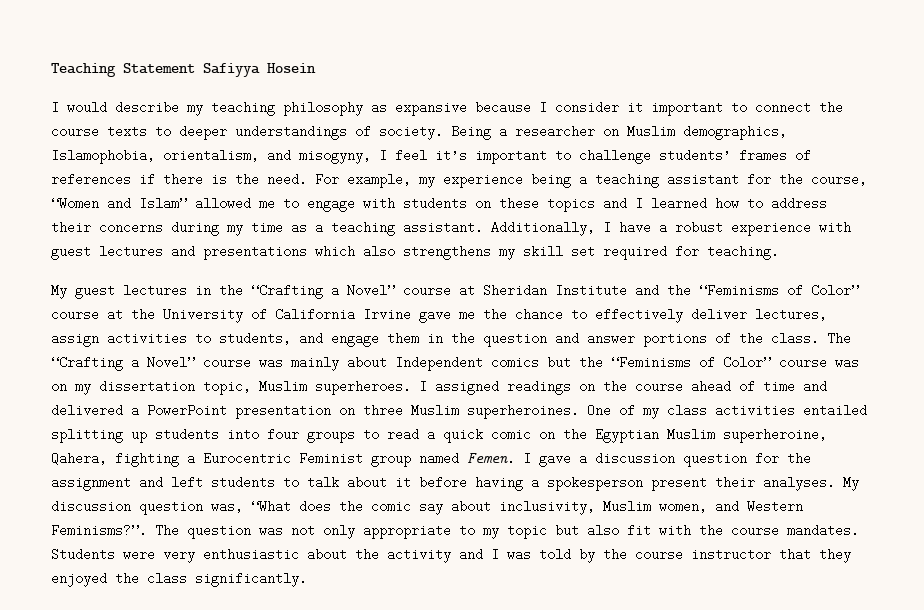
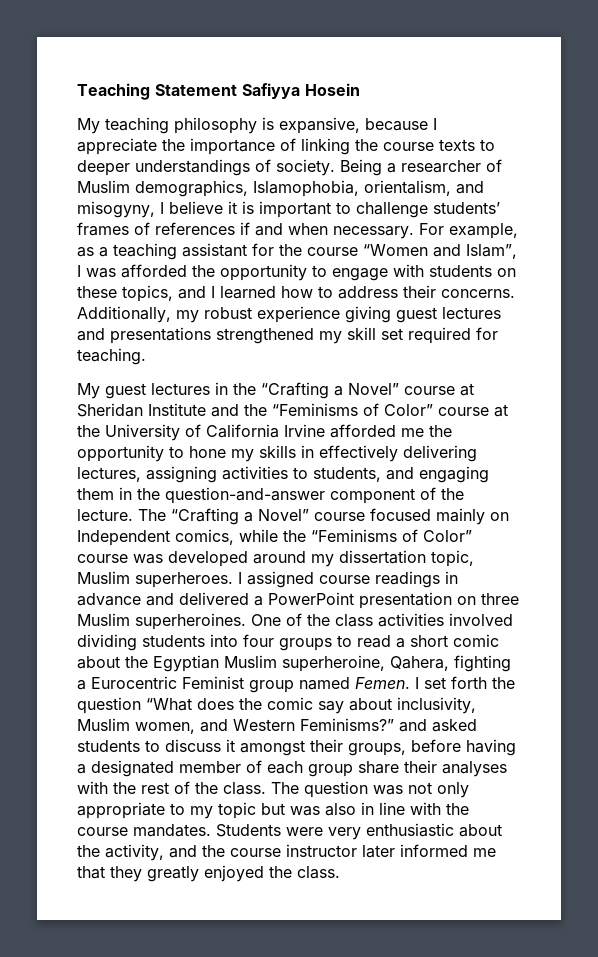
- I would describe my teaching philosophy as expansive because I consider it important to connect the course texts to deeper understandings of society.
+ My teaching philosophy is expansive, because I appreciate the importance of linking the course texts to deeper understandings of society.
- Being a researcher on Muslim demographics, Islamophobia, orientalism, and misogyny, I feel it’s important to challenge students’ frames of references if there is the need. For example, my experience being a teaching assistant for the course, “Women and Islam” allowed me to engage with students on these topics and I learned how to address their concerns during my time as a teaching assistant. Additionally, I have a robust experience with guest lectures and presentations which also strengthens my skill set required for teaching.
+ Being a researcher of Muslim demographics, Islamophobia, orientalism, and misogyny, I believe it is important to challenge students’ frames of references if and when necessary. For example, as a teaching assistant for the course “Women and Islam”, I was afforded the opportunity to engage with students on these topics, and I learned how to address their concerns. Additionally, my robust experience giving guest lectures and presentations strengthened my skill set required for teaching.
- My guest lectures in the “Crafting a Novel” course at Sheridan Institute and the “Feminisms of Color” course at the University of California Irvine gave me the chance to effectively deliver lectures, assign activities to students, and engage them in the question and answer portions of the class.
+ My guest lectures in the “Crafting a Novel” course at Sheridan Institute and the “Feminisms of Color” course at the University of California Irvine afforded me the opportunity to hone my skills in effectively delivering lectures, assigning activities to students, and engaging them in the question-and-answer component of the lecture.
- The “Crafting a Novel” course was mainly about Independent comics but the “Feminisms of Color” course was on my dissertation topic, Muslim superheroes.
+ The “Crafting a Novel” course focused mainly on Independent comics, while the “Feminisms of Color” course was developed around my dissertation topic, Muslim superheroes.
- I assigned readings on the course ahead of time and delivered a PowerPoint presentation on three Muslim superheroines.
+ I assigned course readings in advance and delivered a PowerPoint presentation on three Muslim superheroines.
- One of my class activities entailed splitting up students into four groups to read a quick comic on the Egyptian Muslim superheroine, Qahera, fighting a Eurocentric Feminist group named Femen.
+ One of the class activities involved dividing students into four groups to read a short comic about the Egyptian Muslim superheroine, Qahera, fighting a Eurocentric Feminist group named Femen.
- I gave a discussion question for the assignment and left students to talk about it before having a spokesperson present their analyses. My discussion question was, “What does the comic say about inclusivity, Muslim women, and Western Feminisms?”.
+ I set forth the question “What does the comic say about inclusivity, Muslim women, and Western Feminisms?” and asked students to discuss it amongst their groups, before having a designated member of each group share their analyses with the rest of the class.
- The question was not only appropriate to my topic but also fit with the course mandates.
+ The question was not only appropriate to my topic but was also in line with the course mandates.
- Students were very enthusiastic about the activity and I was told by the course instructor that they enjoyed the class significantly.
+ Students were very enthusiastic about the activity, and the course instructor later informed me that they greatly enjoyed the class.

